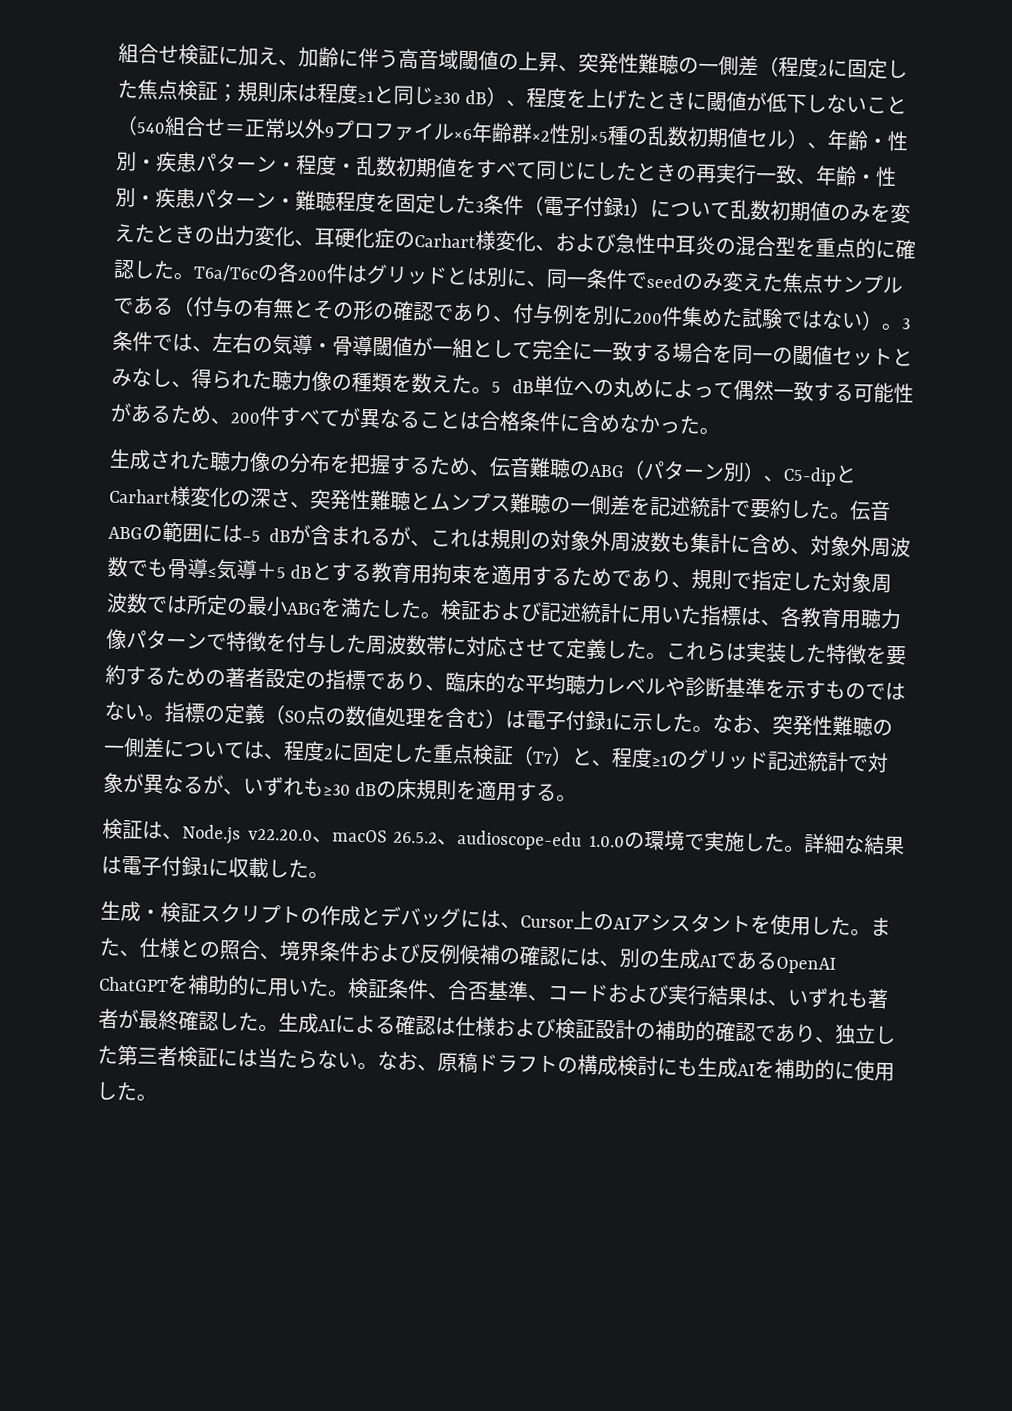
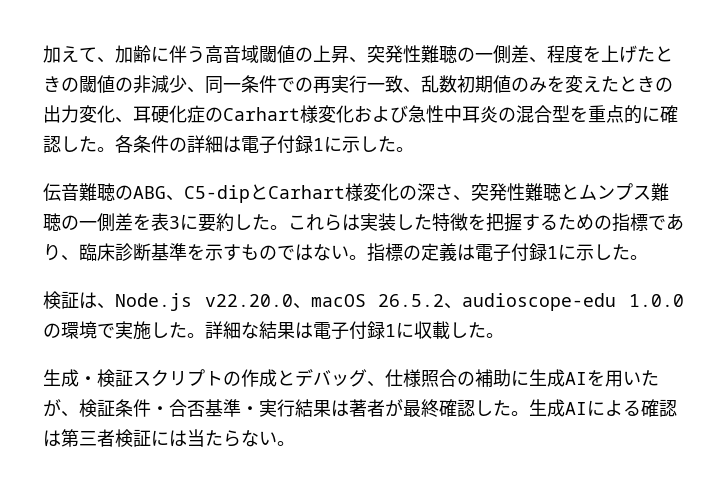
- 組合せ検証に加え、加齢に伴う高音域閾値の上昇、突発性難聴の一側差（程度2に固定した焦点検証；規則床は程度≥1と同じ≥30 dB）、程度を上げたときに閾値が低下しないこと（540組合せ＝正常以外9プロファイル×6年齢群×2性別×5種の乱数初期値セル）、年齢・性別・疾患パターン・程度・乱数初期値をすべて同じにしたときの再実行一致、年齢・性別・疾患パターン・難聴程度を固定した3条件（電子付録1）について乱数初期値のみを変えたときの出力変化、耳硬化症のCarhart様変化、および急性中耳炎の混合型を重点的に確認した。
+ 加えて、加齢に伴う高音域閾値の上昇、突発性難聴の一側差、程度を上げたときの閾値の非減少、同一条件での再実行一致、乱数初期値のみを変えたときの出力変化、耳硬化症のCarhart様変化および急性中耳炎の混合型を重点的に確認した。
- T6a/T6cの各200件はグリッドとは別に、同一条件でseedのみ変えた焦点サンプルである（付与の有無とその形の確認であり、付与例を別に200件集めた試験ではない）。3条件では、左右の気導・骨導閾値が一組として完全に一致する場合を同一の閾値セットとみなし、得られた聴力像の種類を数えた。5 dB単位への丸めによって偶然一致する可能性があるため、200件すべてが異なることは合格条件に含めなかった。
- 生成された聴力像の分布を把握するため、伝音難聴のABG（パターン別）、C5-dipとCarhart様変化の深さ、突発性難聴とムンプス難聴の一側差を記述統計で要約した。伝音ABGの範囲には−5 dBが含まれるが、これは規則の対象外周波数も集計に含め、対象外周波数でも骨導≤気導＋5 dBとする教育用拘束を適用するためであり、規則で指定した対象周波数では所定の最小ABGを満たした。検証および記述統計に用いた指標は、各教育用聴力像パターンで特徴を付与した周波数帯に対応させて定義した。
+ 各条件の詳細は電子付録1に示した。
+ 伝音難聴のABG、C5-dipとCarhart様変化の深さ、突発性難聴とムンプス難聴の一側差を表3に要約した。
- これらは実装した特徴を要約するための著者設定の指標であり、臨床的な平均聴力レベルや診断基準を示すものではない。
+ これらは実装した特徴を把握するための指標であり、臨床診断基準を示すものではない。
- 指標の定義（SO点の数値処理を含む）は電子付録1に示した。なお、突発性難聴の一側差については、程度2に固定した重点検証（T7）と、程度≥1のグリッド記述統計で対象が異なるが、いずれも≥30 dBの床規則を適用する。
+ 指標の定義は電子付録1に示した。
- 生成・検証スクリプトの作成とデバッグには、Cursor上のAIアシスタントを使用した。また、仕様との照合、境界条件および反例候補の確認には、別の生成AIであるOpenAI ChatGPTを補助的に用いた。検証条件、合否基準、コードおよび実行結果は、いずれも著者が最終確認した。
+ 生成・検証スクリプトの作成とデバッグ、仕様照合の補助に生成AIを用いたが、検証条件・合否基準・実行結果は著者が最終確認した。
- 生成AIによる確認は仕様および検証設計の補助的確認であり、独立した第三者検証には当たらない。なお、原稿ドラフトの構成検討にも生成AIを補助的に使用した。
+ 生成AIによる確認は第三者検証には当たらない。

